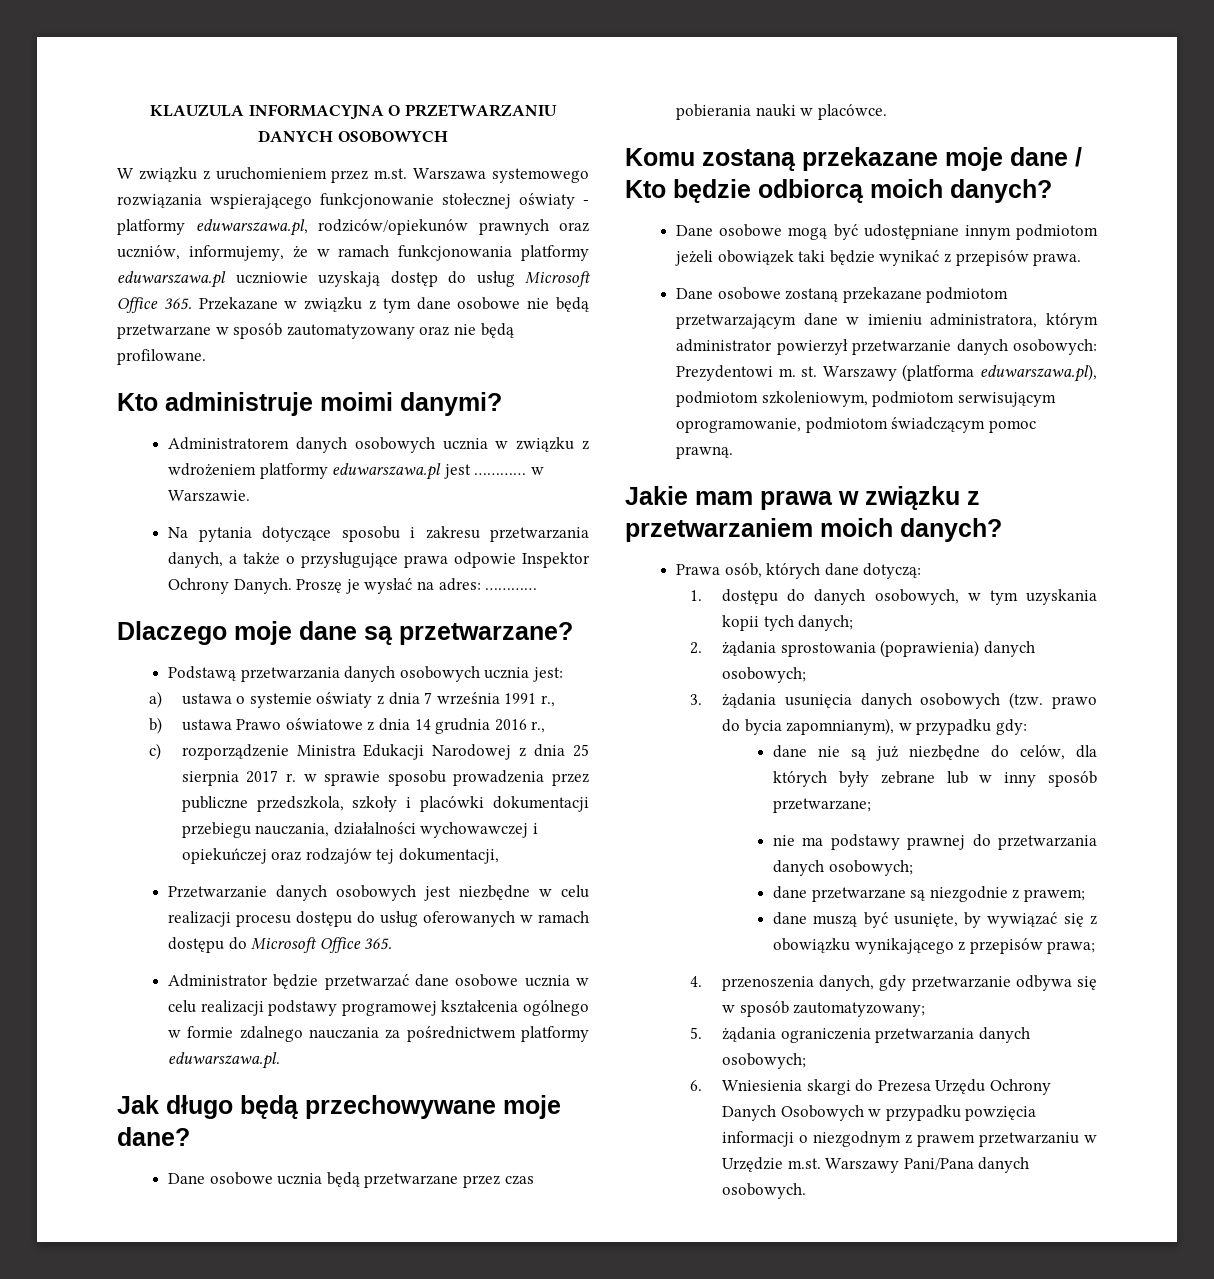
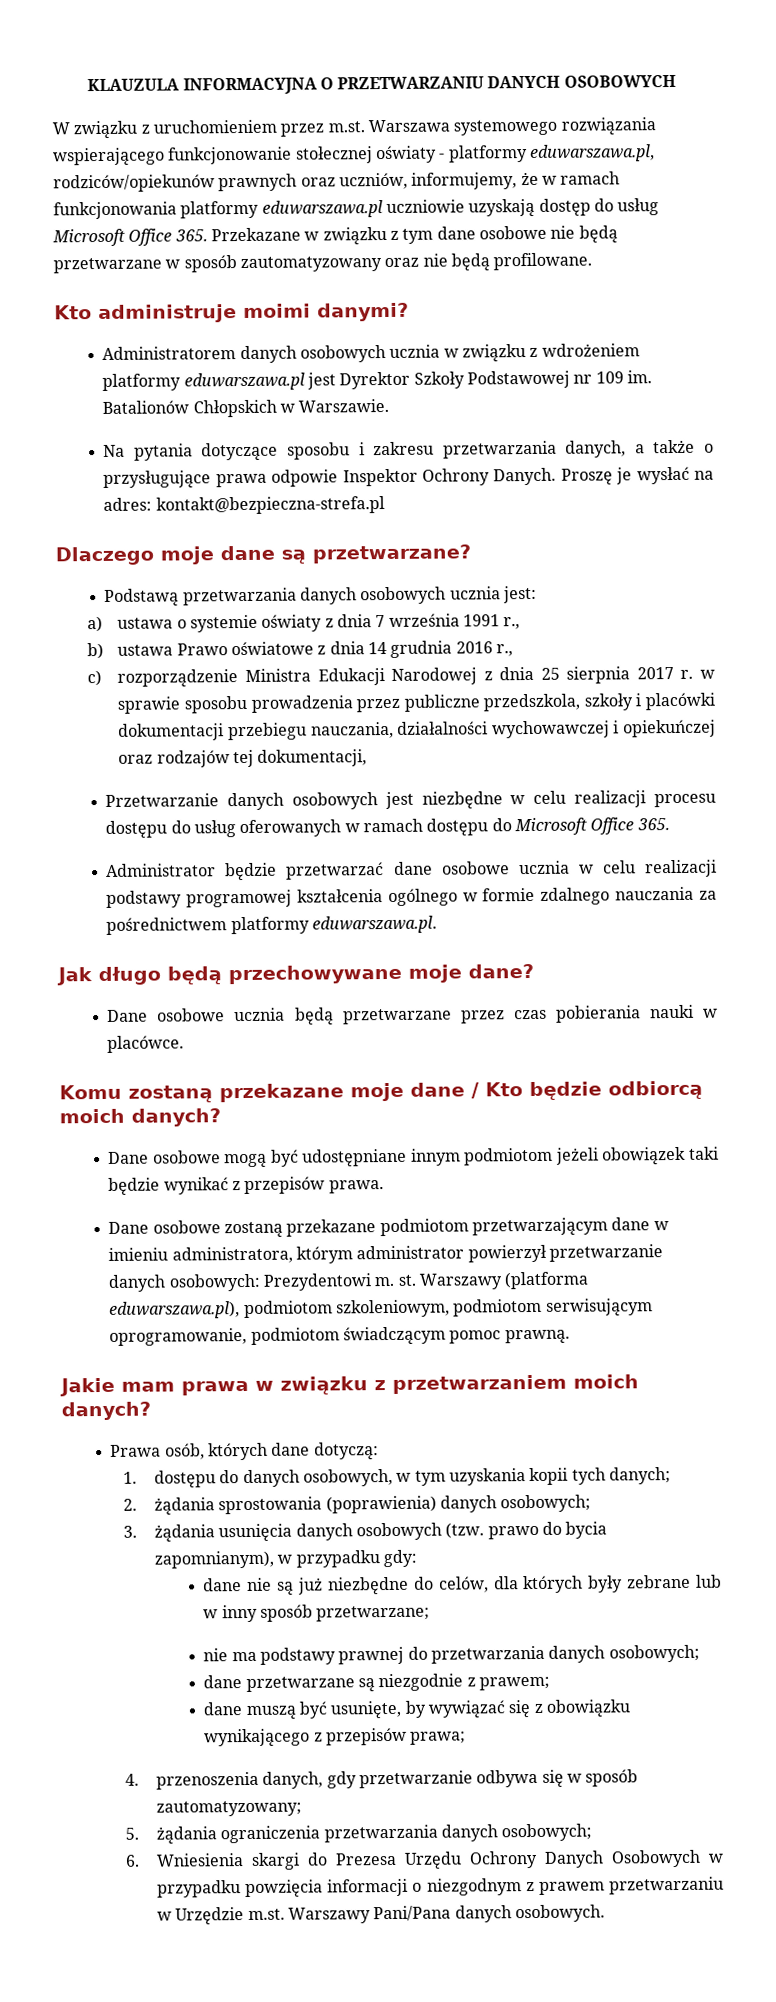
- Administratorem danych osobowych ucznia w związku z wdrożeniem platformy eduwarszawa.pl jest ………… w Warszawie.
+ Administratorem danych osobowych ucznia w związku z wdrożeniem platformy eduwarszawa.pl jest Dyrektor Szkoły Podstawowej nr 109 im. Batalionów Chłopskich w Warszawie.
- Proszę je wysłać na adres: …………
+ Proszę je wysłać na adres: kontakt@bezpieczna-strefa.pl

